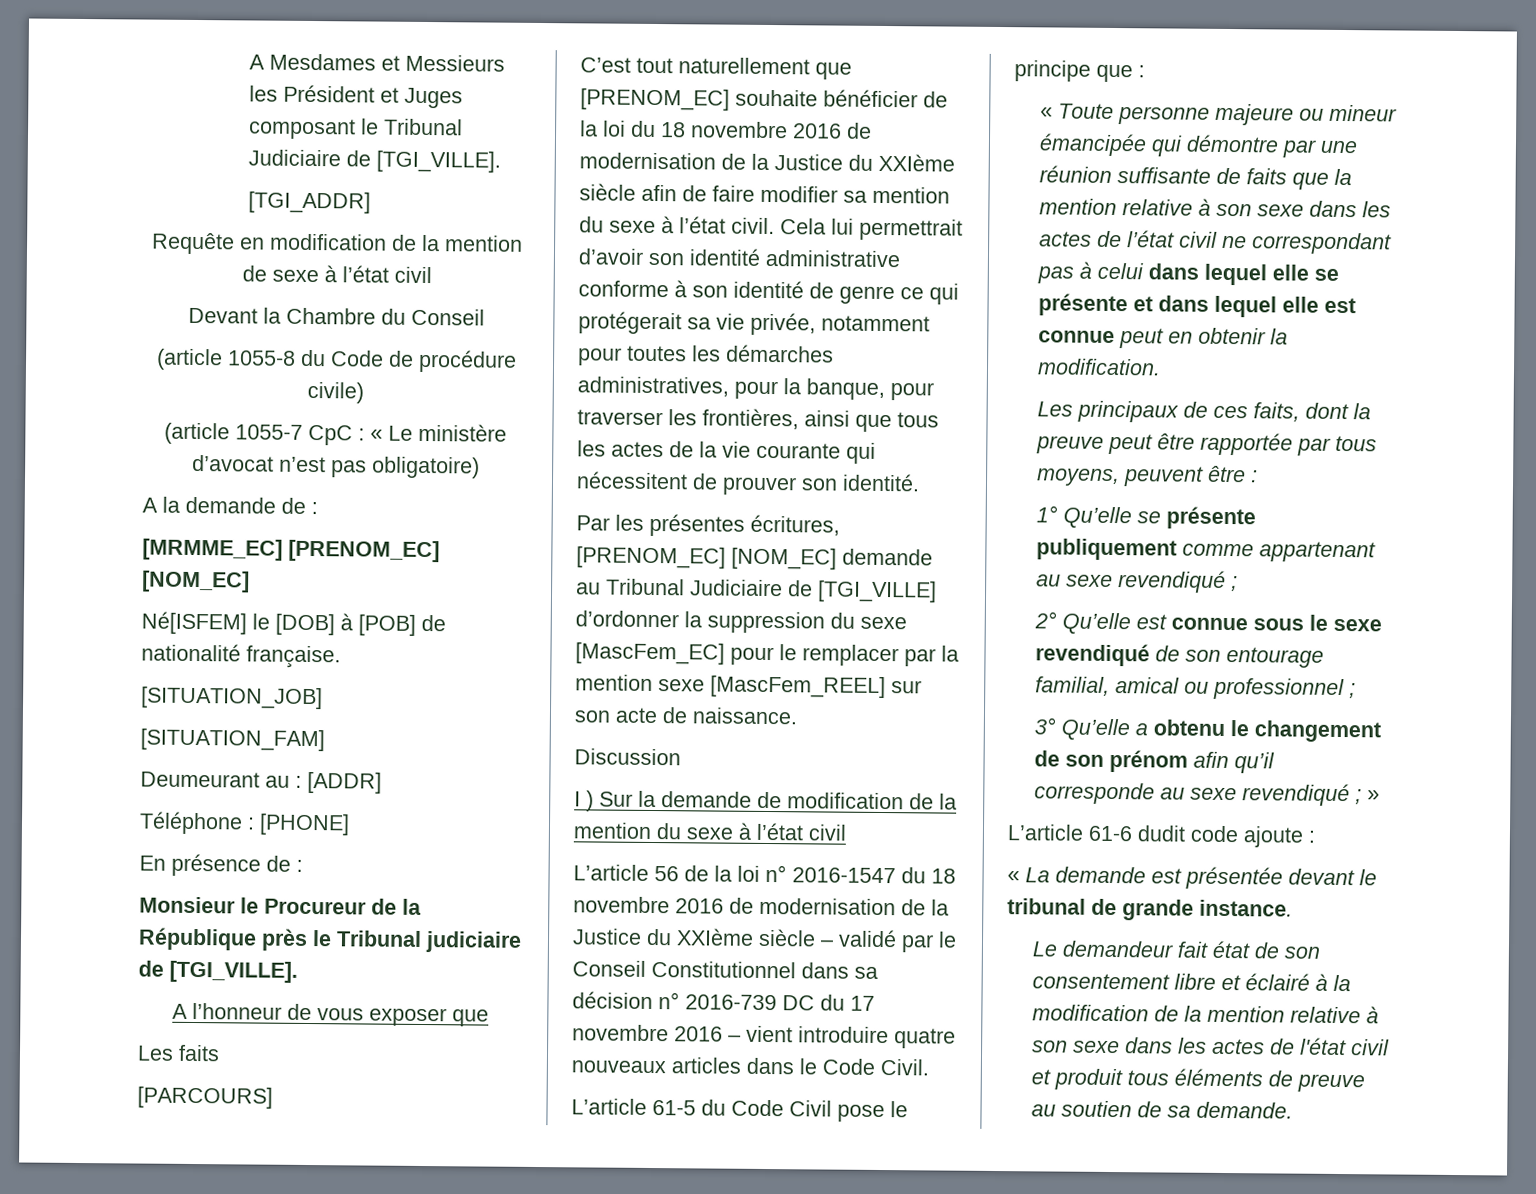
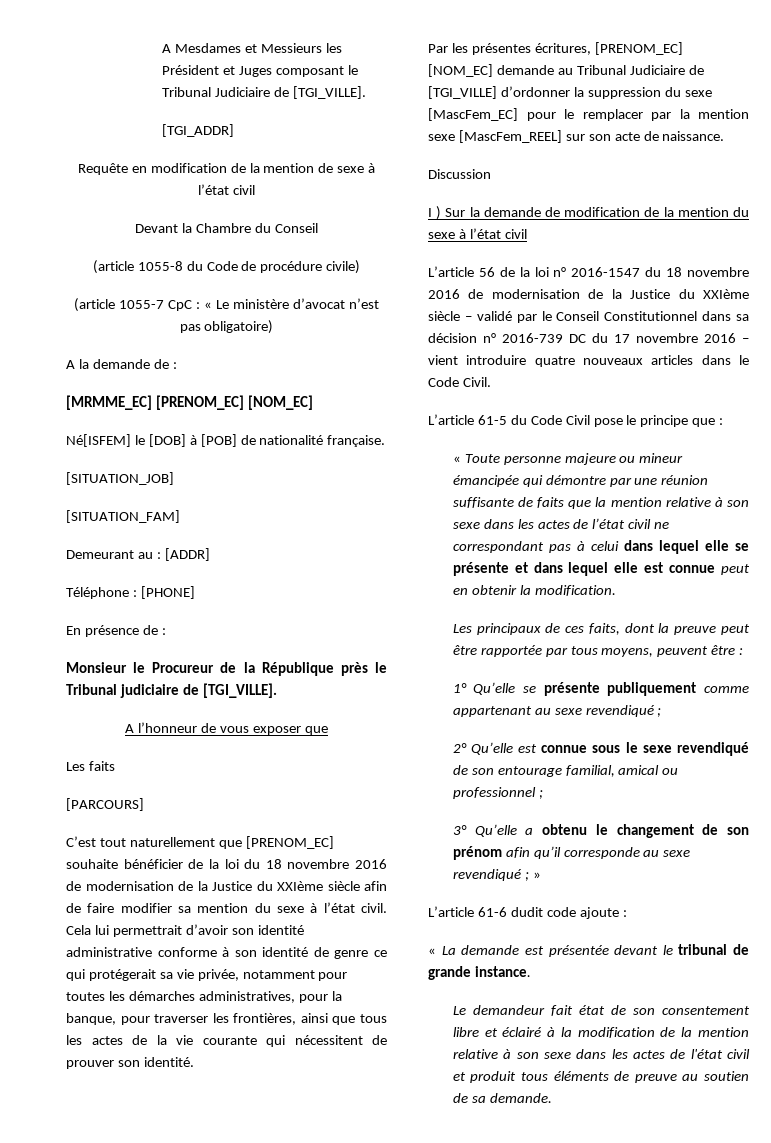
- Deumeurant au : [ADDR]
+ Demeurant au : [ADDR]

